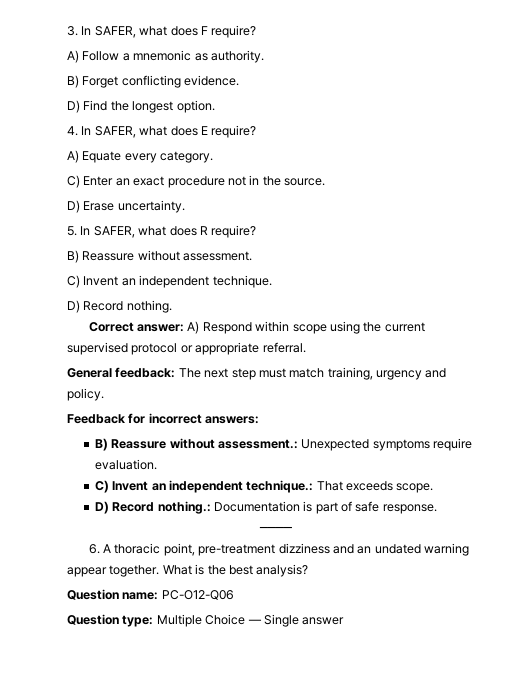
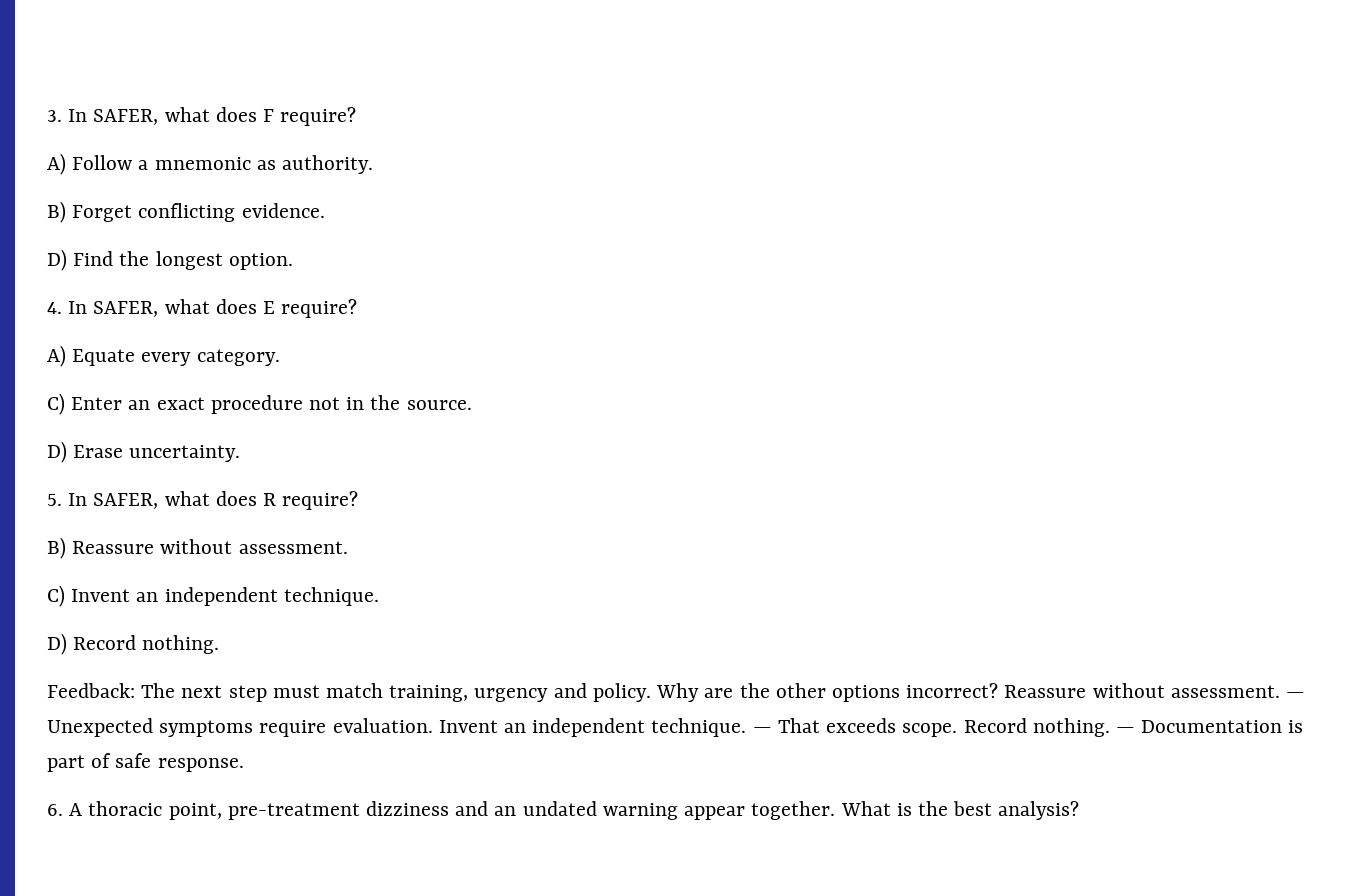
- Correct answer: A) Respond within scope using the current supervised protocol or appropriate referral.
- General feedback: The next step must match training, urgency and policy.
- Feedback for incorrect answers:
- B) Reassure without assessment.: Unexpected symptoms require evaluation.
- C) Invent an independent technique.: That exceeds scope.
- D) Record nothing.: Documentation is part of safe response.
+ Feedback: The next step must match training, urgency and policy. Why are the other options incorrect? Reassure without assessment. — Unexpected symptoms require evaluation. Invent an independent technique. — That exceeds scope. Record nothing. — Documentation is part of safe response.
- ────
- Question name: PC-O12-Q06
- Question type: Multiple Choice — Single answer

